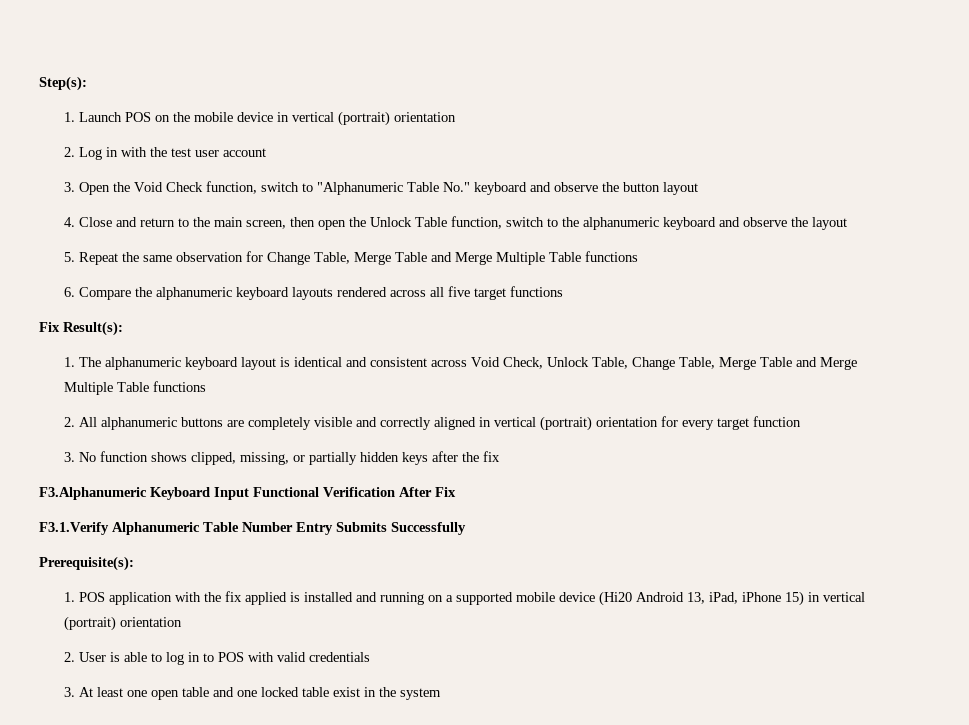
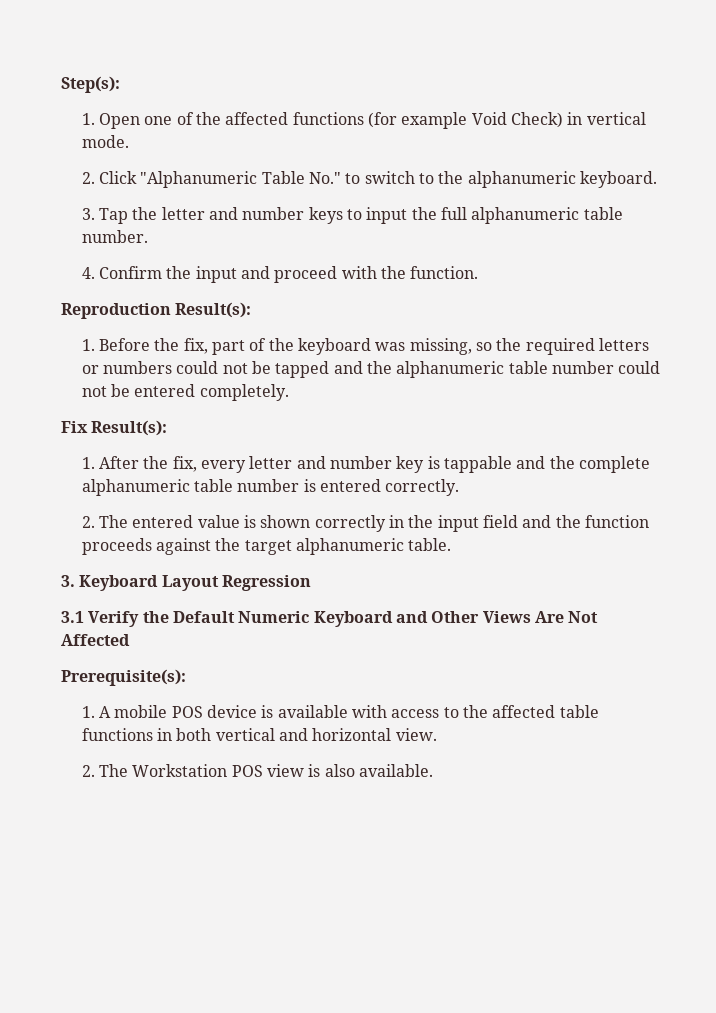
- 1. Launch POS on the mobile device in vertical (portrait) orientation
- 2. Log in with the test user account
- 3. Open the Void Check function, switch to "Alphanumeric Table No." keyboard and observe the button layout
- 4. Close and return to the main screen, then open the Unlock Table function, switch to the alphanumeric keyboard and observe the layout
- 5. Repeat the same observation for Change Table, Merge Table and Merge Multiple Table functions
- 6. Compare the alphanumeric keyboard layouts rendered across all five target functions
+ 1. Open one of the affected functions (for example Void Check) in vertical mode.
+ 2. Click "Alphanumeric Table No." to switch to the alphanumeric keyboard.
+ 3. Tap the letter and number keys to input the full alphanumeric table number.
+ 4. Confirm the input and proceed with the function.
+ Reproduction Result(s):
+ 1. Before the fix, part of the keyboard was missing, so the required letters or numbers could not be tapped and the alphanumeric table number could not be entered completely.
  Fix Result(s):
- 1. The alphanumeric keyboard layout is identical and consistent across Void Check, Unlock Table, Change Table, Merge Table and Merge Multiple Table functions
- 2. All alphanumeric buttons are completely visible and correctly aligned in vertical (portrait) orientation for every target function
- 3. No function shows clipped, missing, or partially hidden keys after the fix
- F3.Alphanumeric Keyboard Input Functional Verification After Fix
- F3.1.Verify Alphanumeric Table Number Entry Submits Successfully
+ 1. After the fix, every letter and number key is tappable and the complete alphanumeric table number is entered correctly.
+ 2. The entered value is shown correctly in the input field and the function proceeds against the target alphanumeric table.
+ 3. Keyboard Layout Regression
+ 3.1 Verify the Default Numeric Keyboard and Other Views Are Not Affected
  Prerequisite(s):
- 1. POS application with the fix applied is installed and running on a supported mobile device (Hi20 Android 13, iPad, iPhone 15) in vertical (portrait) orientation
- 2. User is able to log in to POS with valid credentials
- 3. At least one open table and one locked table exist in the system
+ 1. A mobile POS device is available with access to the affected table functions in both vertical and horizontal view.
+ 2. The Workstation POS view is also available.

